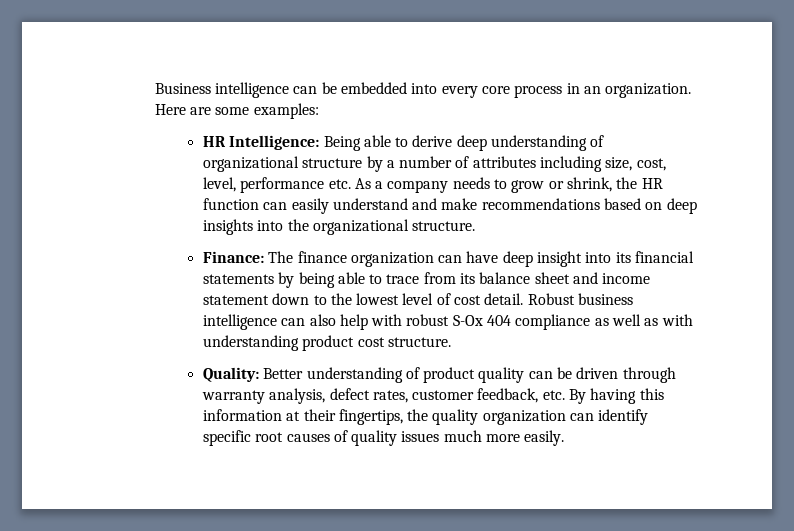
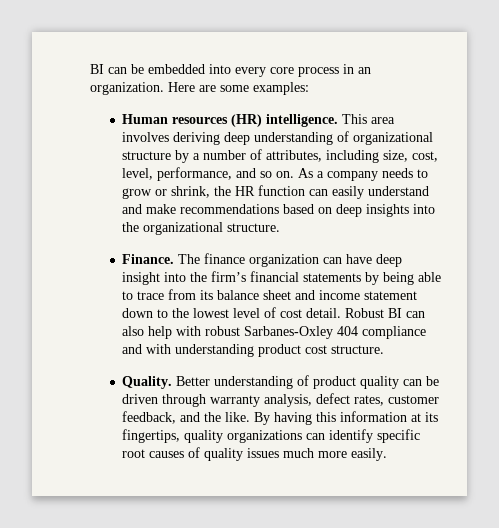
- Business intelligence can be embedded into every core process in an organization.
+ BI can be embedded into every core process in an organization.
- HR Intelligence: Being able to derive deep understanding of organizational structure by a number of attributes including size, cost, level, performance etc. As a company needs to grow or shrink, the HR function can easily understand and make recommendations based on deep insights into the organizational structure.
+ Human resources (HR) intelligence. This area involves deriving deep understanding of organizational structure by a number of attributes, including size, cost, level, performance, and so on. As a company needs to grow or shrink, the HR function can easily understand and make recommendations based on deep insights into the organizational structure.
- Finance: The finance organization can have deep insight into its financial statements by being able to trace from its balance sheet and income statement down to the lowest level of cost detail.
+ Finance. The finance organization can have deep insight into the firm’s financial statements by being able to trace from its balance sheet and income statement down to the lowest level of cost detail.
- Robust business intelligence can also help with robust S-Ox 404 compliance as well as with understanding product cost structure.
+ Robust BI can also help with robust Sarbanes-Oxley 404 compliance and with understanding product cost structure.
- Quality: Better understanding of product quality can be driven through warranty analysis, defect rates, customer feedback, etc. By having this information at their fingertips, the quality organization can identify specific root causes of quality issues much more easily.
+ Quality. Better understanding of product quality can be driven through warranty analysis, defect rates, customer feedback, and the like. By having this information at its fingertips, quality organizations can identify specific root causes of quality issues much more easily.

